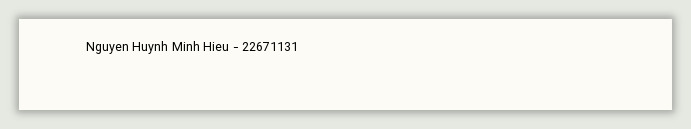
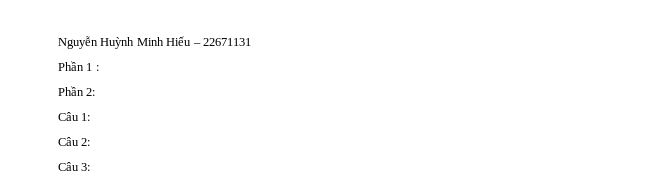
- Nguyen Huynh Minh Hieu - 22671131
+ Nguyễn Huỳnh Minh Hiếu – 22671131
+ Phần 1 :
+ Phần 2:
+ Câu 1:
+ Câu 2:
+ Câu 3:

